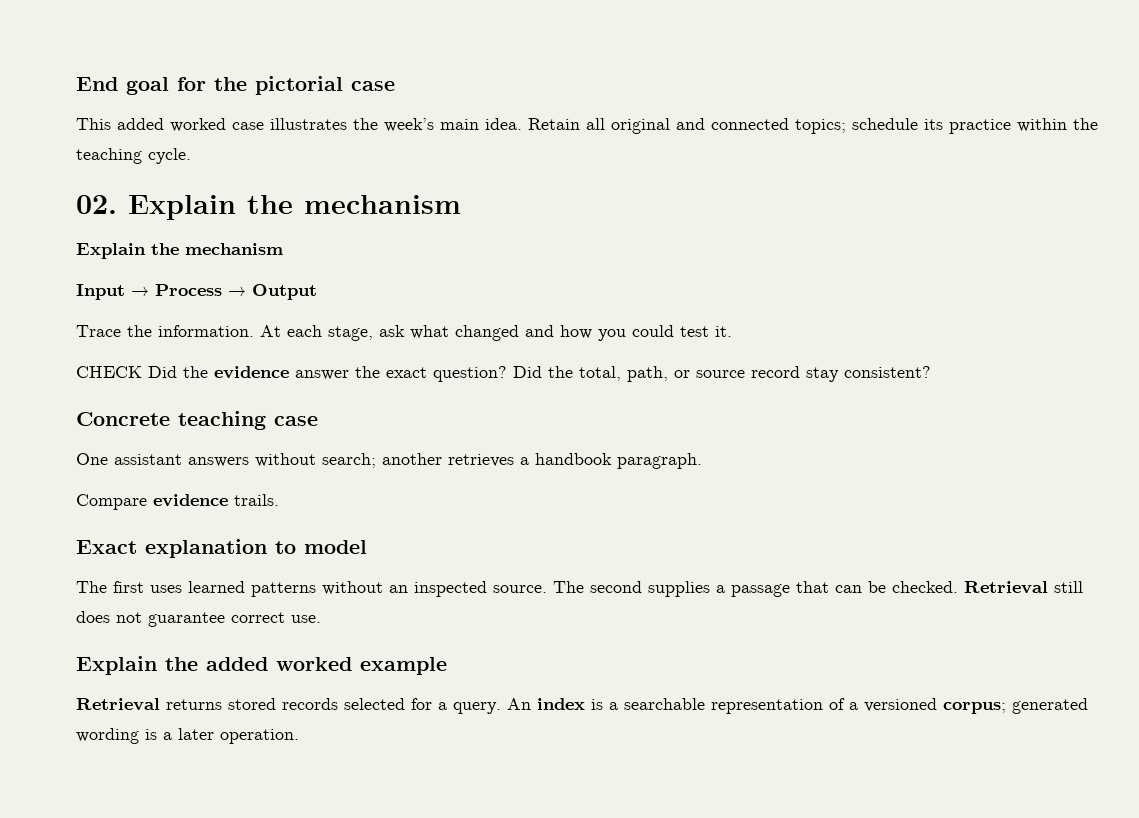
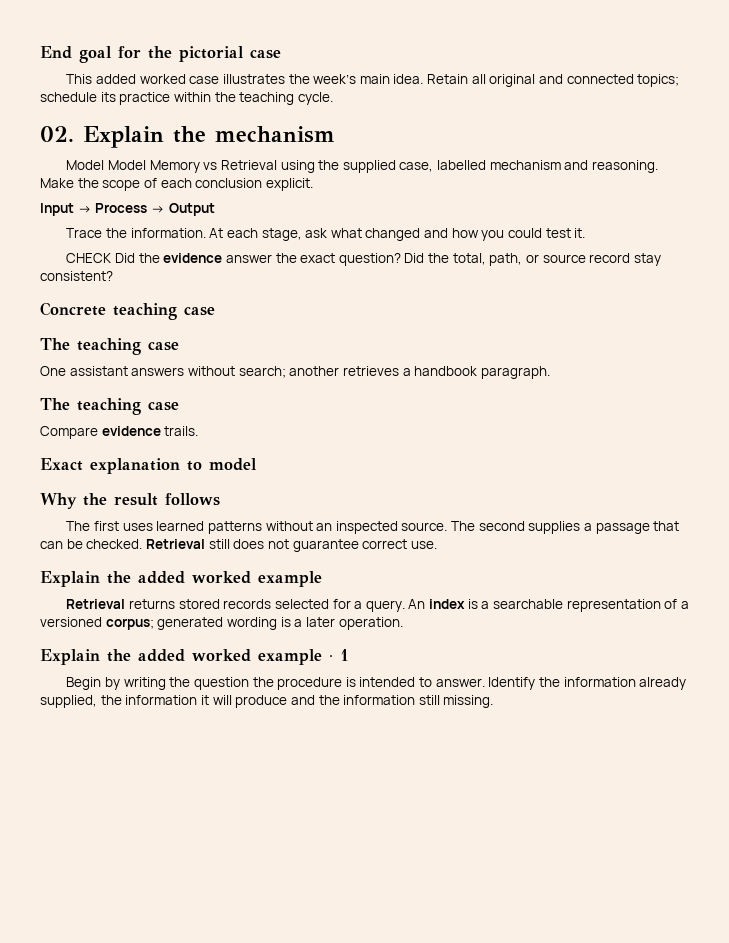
  02. Explain the mechanism
- Explain the mechanism
+ Model Model Memory vs Retrieval using the supplied case, labelled mechanism and reasoning. Make the scope of each conclusion explicit.
  Concrete teaching case
+ The teaching case
  One assistant answers without search; another retrieves a handbook paragraph.
+ The teaching case
+ Why the result follows
+ Explain the added worked example · 1
+ Begin by writing the question the procedure is intended to answer. Identify the information already supplied, the information it will produce and the information still missing.

